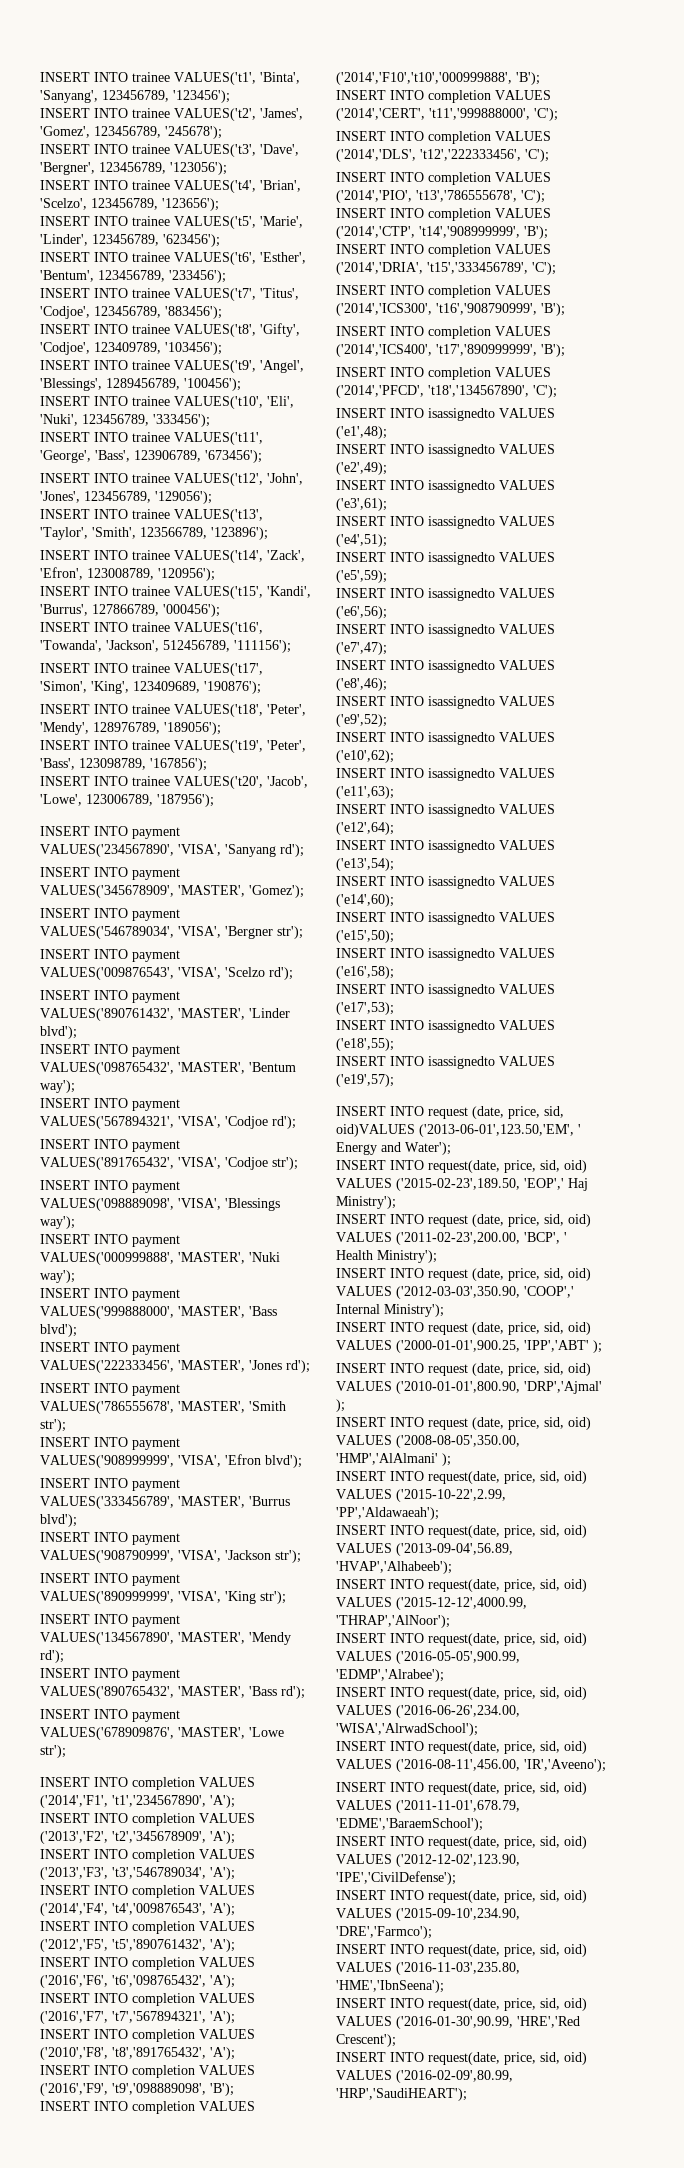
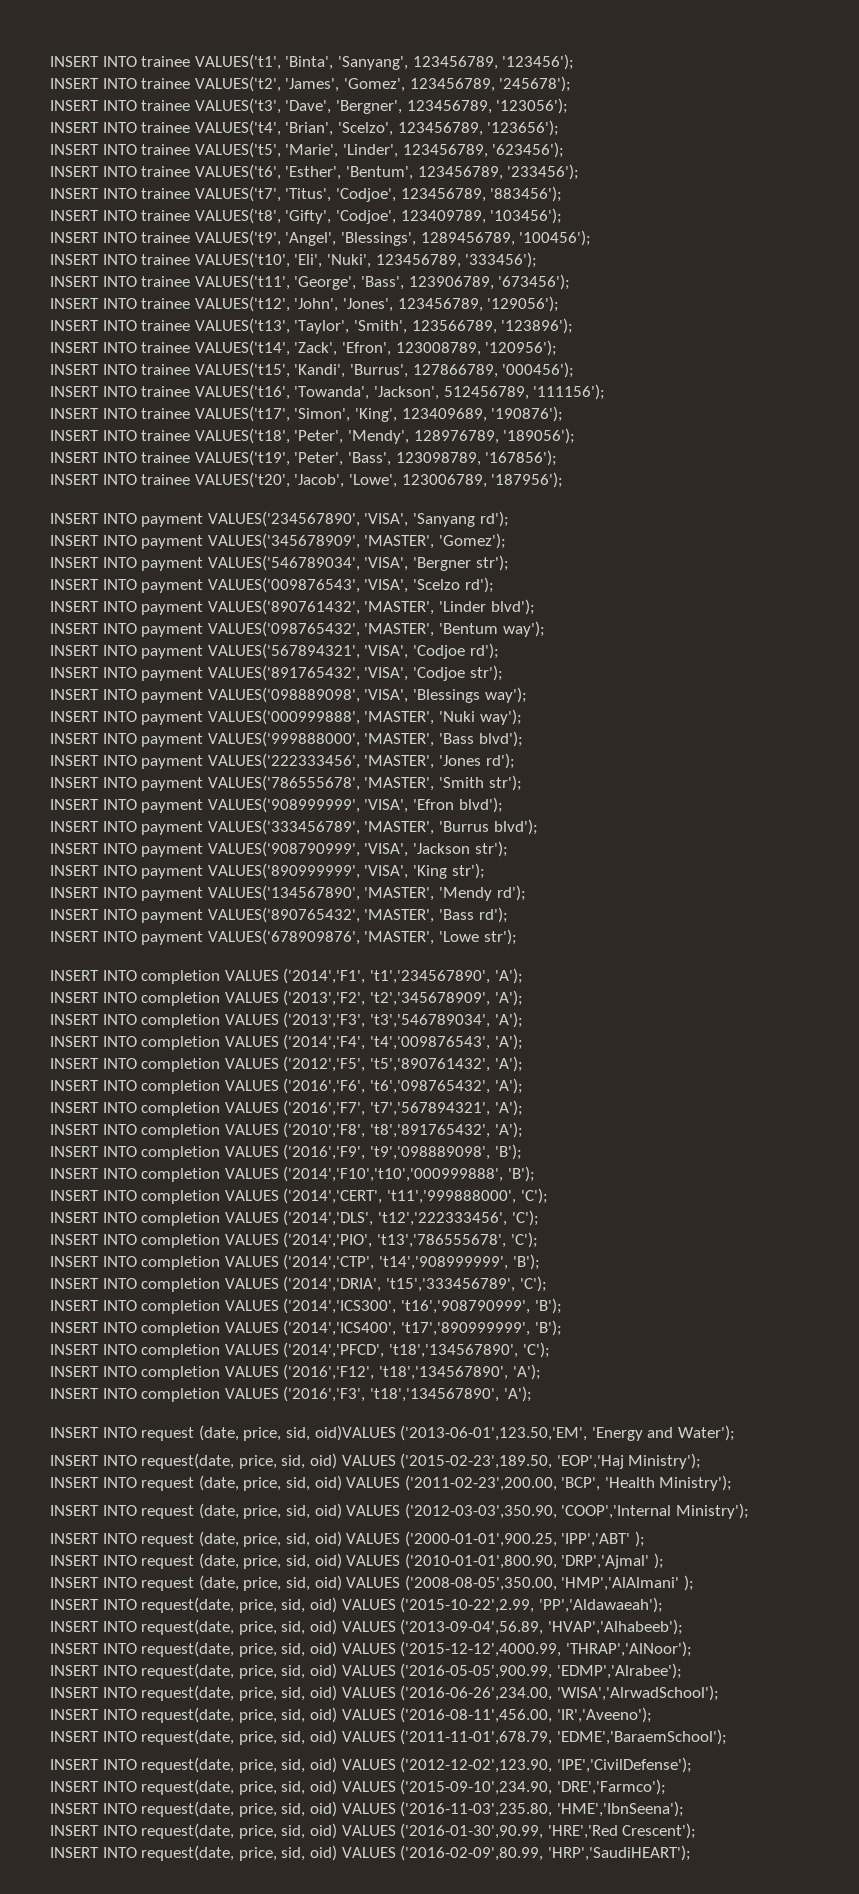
- INSERT INTO isassignedto VALUES ('e1',48);
- INSERT INTO isassignedto VALUES ('e2',49);
- INSERT INTO isassignedto VALUES ('e3',61);
- INSERT INTO isassignedto VALUES ('e4',51);
- INSERT INTO isassignedto VALUES ('e5',59);
- INSERT INTO isassignedto VALUES ('e6',56);
- INSERT INTO isassignedto VALUES ('e7',47);
- INSERT INTO isassignedto VALUES ('e8',46);
- INSERT INTO isassignedto VALUES ('e9',52);
- INSERT INTO isassignedto VALUES ('e10',62);
- INSERT INTO isassignedto VALUES ('e11',63);
- INSERT INTO isassignedto VALUES ('e12',64);
- INSERT INTO isassignedto VALUES ('e13',54);
- INSERT INTO isassignedto VALUES ('e14',60);
- INSERT INTO isassignedto VALUES ('e15',50);
- INSERT INTO isassignedto VALUES ('e16',58);
- INSERT INTO isassignedto VALUES ('e17',53);
- INSERT INTO isassignedto VALUES ('e18',55);
- INSERT INTO isassignedto VALUES ('e19',57);
+ INSERT INTO completion VALUES ('2016','F12', 't18','134567890', 'A');
+ INSERT INTO completion VALUES ('2016','F3', 't18','134567890', 'A');
- INSERT INTO request (date, price, sid, oid)VALUES ('2013-06-01',123.50,'EM', ' Energy and Water');
+ INSERT INTO request (date, price, sid, oid)VALUES ('2013-06-01',123.50,'EM', 'Energy and Water');
- INSERT INTO request(date, price, sid, oid) VALUES ('2015-02-23',189.50, 'EOP',' Haj Ministry');
+ INSERT INTO request(date, price, sid, oid) VALUES ('2015-02-23',189.50, 'EOP','Haj Ministry');
- INSERT INTO request (date, price, sid, oid) VALUES ('2011-02-23',200.00, 'BCP', ' Health Ministry');
+ INSERT INTO request (date, price, sid, oid) VALUES ('2011-02-23',200.00, 'BCP', 'Health Ministry');
- INSERT INTO request (date, price, sid, oid) VALUES ('2012-03-03',350.90, 'COOP',' Internal Ministry');
+ INSERT INTO request (date, price, sid, oid) VALUES ('2012-03-03',350.90, 'COOP','Internal Ministry');

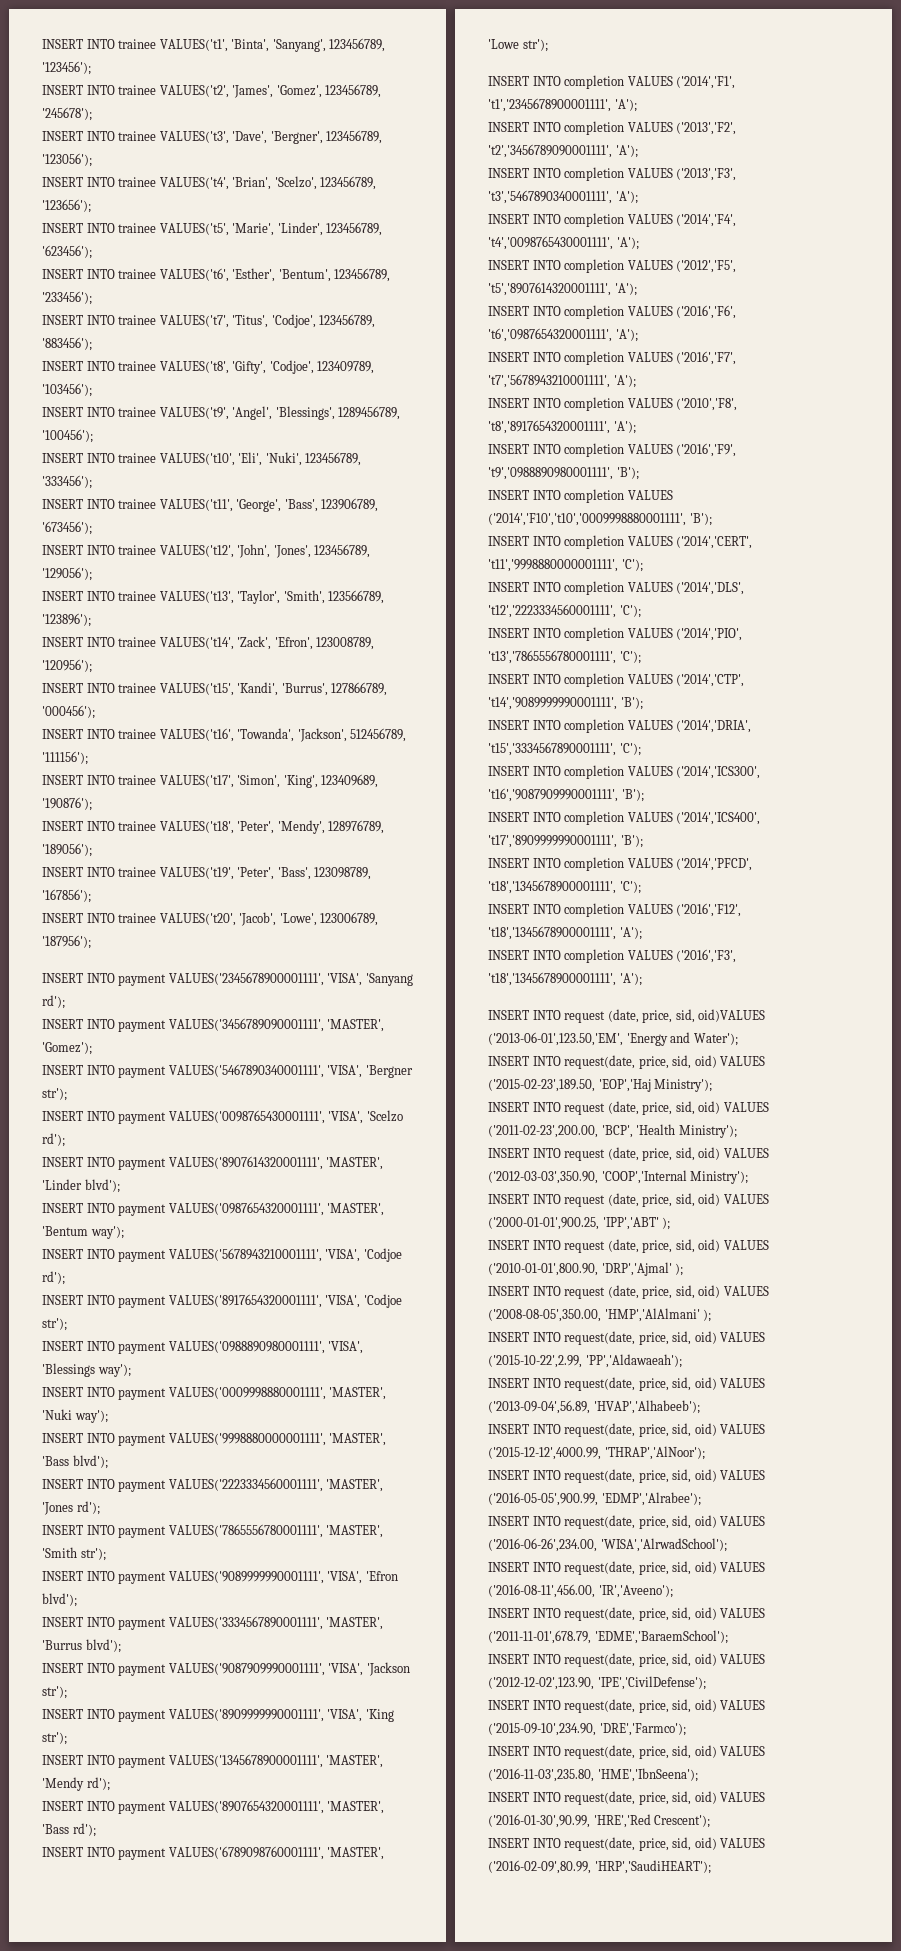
- INSERT INTO payment VALUES('234567890', 'VISA', 'Sanyang rd');
+ INSERT INTO payment VALUES('2345678900001111', 'VISA', 'Sanyang rd');
- INSERT INTO payment VALUES('345678909', 'MASTER', 'Gomez');
+ INSERT INTO payment VALUES('3456789090001111', 'MASTER', 'Gomez');
- INSERT INTO payment VALUES('546789034', 'VISA', 'Bergner str');
+ INSERT INTO payment VALUES('5467890340001111', 'VISA', 'Bergner str');
- INSERT INTO payment VALUES('009876543', 'VISA', 'Scelzo rd');
+ INSERT INTO payment VALUES('0098765430001111', 'VISA', 'Scelzo rd');
- INSERT INTO payment VALUES('890761432', 'MASTER', 'Linder blvd');
+ INSERT INTO payment VALUES('8907614320001111', 'MASTER', 'Linder blvd');
- INSERT INTO payment VALUES('098765432', 'MASTER', 'Bentum way');
+ INSERT INTO payment VALUES('0987654320001111', 'MASTER', 'Bentum way');
- INSERT INTO payment VALUES('567894321', 'VISA', 'Codjoe rd');
+ INSERT INTO payment VALUES('5678943210001111', 'VISA', 'Codjoe rd');
- INSERT INTO payment VALUES('891765432', 'VISA', 'Codjoe str');
+ INSERT INTO payment VALUES('8917654320001111', 'VISA', 'Codjoe str');
- INSERT INTO payment VALUES('098889098', 'VISA', 'Blessings way');
+ INSERT INTO payment VALUES('0988890980001111', 'VISA', 'Blessings way');
- INSERT INTO payment VALUES('000999888', 'MASTER', 'Nuki way');
+ INSERT INTO payment VALUES('0009998880001111', 'MASTER', 'Nuki way');
- INSERT INTO payment VALUES('999888000', 'MASTER', 'Bass blvd');
+ INSERT INTO payment VALUES('9998880000001111', 'MASTER', 'Bass blvd');
- INSERT INTO payment VALUES('222333456', 'MASTER', 'Jones rd');
+ INSERT INTO payment VALUES('2223334560001111', 'MASTER', 'Jones rd');
- INSERT INTO payment VALUES('786555678', 'MASTER', 'Smith str');
+ INSERT INTO payment VALUES('7865556780001111', 'MASTER', 'Smith str');
- INSERT INTO payment VALUES('908999999', 'VISA', 'Efron blvd');
+ INSERT INTO payment VALUES('9089999990001111', 'VISA', 'Efron blvd');
- INSERT INTO payment VALUES('333456789', 'MASTER', 'Burrus blvd');
+ INSERT INTO payment VALUES('3334567890001111', 'MASTER', 'Burrus blvd');
- INSERT INTO payment VALUES('908790999', 'VISA', 'Jackson str');
+ INSERT INTO payment VALUES('9087909990001111', 'VISA', 'Jackson str');
- INSERT INTO payment VALUES('890999999', 'VISA', 'King str');
+ INSERT INTO payment VALUES('8909999990001111', 'VISA', 'King str');
- INSERT INTO payment VALUES('134567890', 'MASTER', 'Mendy rd');
+ INSERT INTO payment VALUES('1345678900001111', 'MASTER', 'Mendy rd');
- INSERT INTO payment VALUES('890765432', 'MASTER', 'Bass rd');
+ INSERT INTO payment VALUES('8907654320001111', 'MASTER', 'Bass rd');
- INSERT INTO payment VALUES('678909876', 'MASTER', 'Lowe str');
+ INSERT INTO payment VALUES('6789098760001111', 'MASTER', 'Lowe str');
- INSERT INTO completion VALUES ('2014','F1', 't1','234567890', 'A');
+ INSERT INTO completion VALUES ('2014','F1', 't1','2345678900001111', 'A');
- INSERT INTO completion VALUES ('2013','F2', 't2','345678909', 'A');
+ INSERT INTO completion VALUES ('2013','F2', 't2','3456789090001111', 'A');
- INSERT INTO completion VALUES ('2013','F3', 't3','546789034', 'A');
+ INSERT INTO completion VALUES ('2013','F3', 't3','5467890340001111', 'A');
- INSERT INTO completion VALUES ('2014','F4', 't4','009876543', 'A');
+ INSERT INTO completion VALUES ('2014','F4', 't4','0098765430001111', 'A');
- INSERT INTO completion VALUES ('2012','F5', 't5','890761432', 'A');
+ INSERT INTO completion VALUES ('2012','F5', 't5','8907614320001111', 'A');
- INSERT INTO completion VALUES ('2016','F6', 't6','098765432', 'A');
+ INSERT INTO completion VALUES ('2016','F6', 't6','0987654320001111', 'A');
- INSERT INTO completion VALUES ('2016','F7', 't7','567894321', 'A');
+ INSERT INTO completion VALUES ('2016','F7', 't7','5678943210001111', 'A');
- INSERT INTO completion VALUES ('2010','F8', 't8','891765432', 'A');
+ INSERT INTO completion VALUES ('2010','F8', 't8','8917654320001111', 'A');
- INSERT INTO completion VALUES ('2016','F9', 't9','098889098', 'B');
- INSERT INTO completion VALUES ('2014','F10','t10','000999888', 'B');
+ INSERT INTO completion VALUES ('2016','F9', 't9','0988890980001111', 'B');
+ INSERT INTO completion VALUES ('2014','F10','t10','0009998880001111', 'B');
- INSERT INTO completion VALUES ('2014','CERT', 't11','999888000', 'C');
+ INSERT INTO completion VALUES ('2014','CERT', 't11','9998880000001111', 'C');
- INSERT INTO completion VALUES ('2014','DLS', 't12','222333456', 'C');
+ INSERT INTO completion VALUES ('2014','DLS', 't12','2223334560001111', 'C');
- INSERT INTO completion VALUES ('2014','PIO', 't13','786555678', 'C');
+ INSERT INTO completion VALUES ('2014','PIO', 't13','7865556780001111', 'C');
- INSERT INTO completion VALUES ('2014','CTP', 't14','908999999', 'B');
+ INSERT INTO completion VALUES ('2014','CTP', 't14','9089999990001111', 'B');
- INSERT INTO completion VALUES ('2014','DRIA', 't15','333456789', 'C');
+ INSERT INTO completion VALUES ('2014','DRIA', 't15','3334567890001111', 'C');
- INSERT INTO completion VALUES ('2014','ICS300', 't16','908790999', 'B');
+ INSERT INTO completion VALUES ('2014','ICS300', 't16','9087909990001111', 'B');
- INSERT INTO completion VALUES ('2014','ICS400', 't17','890999999', 'B');
+ INSERT INTO completion VALUES ('2014','ICS400', 't17','8909999990001111', 'B');
- INSERT INTO completion VALUES ('2014','PFCD', 't18','134567890', 'C');
+ INSERT INTO completion VALUES ('2014','PFCD', 't18','1345678900001111', 'C');
- INSERT INTO completion VALUES ('2016','F12', 't18','134567890', 'A');
+ INSERT INTO completion VALUES ('2016','F12', 't18','1345678900001111', 'A');
- INSERT INTO completion VALUES ('2016','F3', 't18','134567890', 'A');
+ INSERT INTO completion VALUES ('2016','F3', 't18','1345678900001111', 'A');

